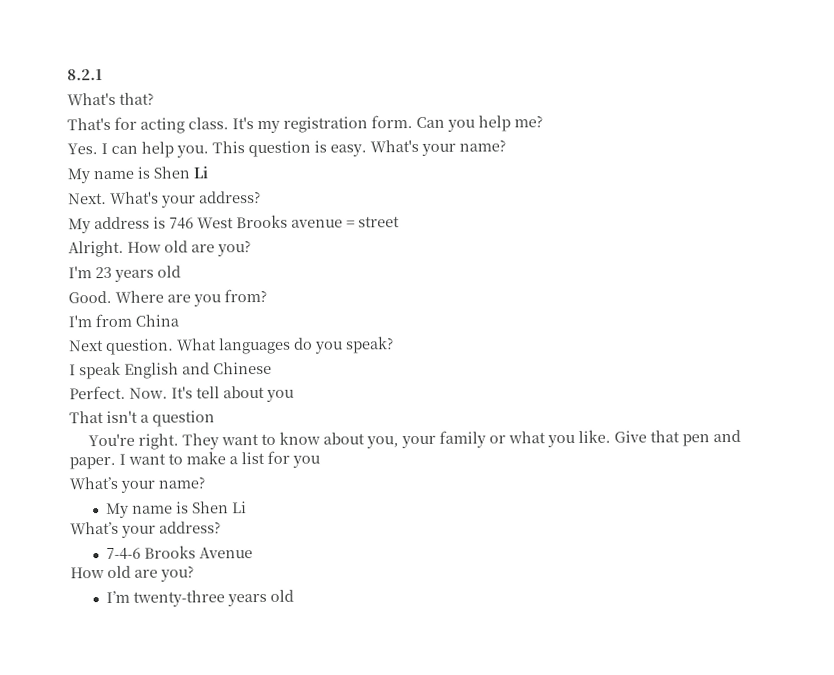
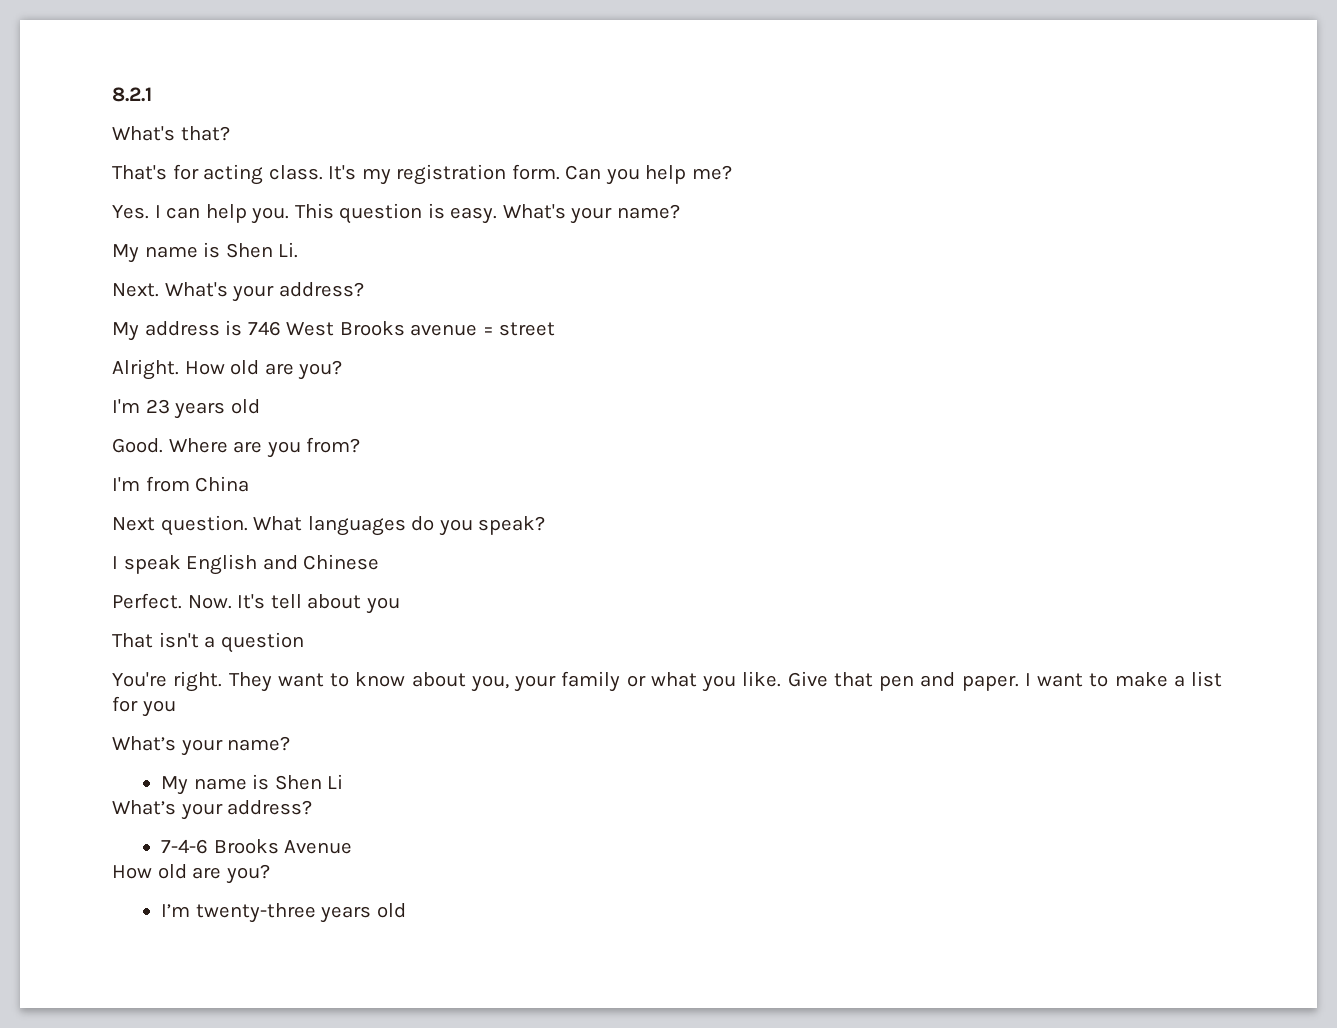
  This question is easy. What's your name?
- My name is Shen Li
+ My name is Shen Li.

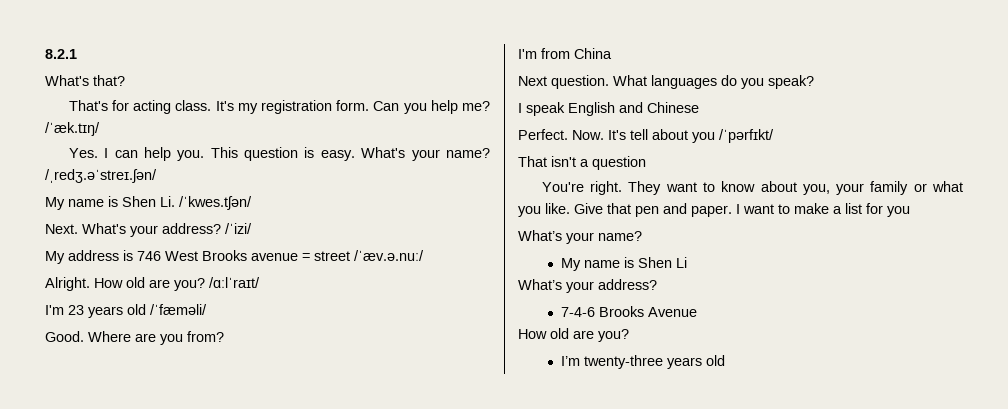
+ /ˈæk.tɪŋ/
+ /ˌredʒ.əˈstreɪ.ʃən/
- My name is Shen Li.
+ My name is Shen Li. /ˈkwes.tʃən/
+ /ˈizi/
- My address is 746 West Brooks avenue = street
+ My address is 746 West Brooks avenue = street /ˈæv.ə.nuː/
+ /ɑːlˈraɪt/
- I'm 23 years old
+ I'm 23 years old /ˈfæməli/
- Now. It's tell about you
+ Now. It's tell about you /ˈpərfɪkt/

